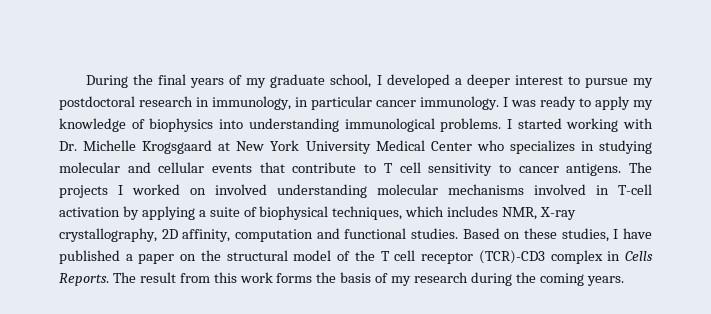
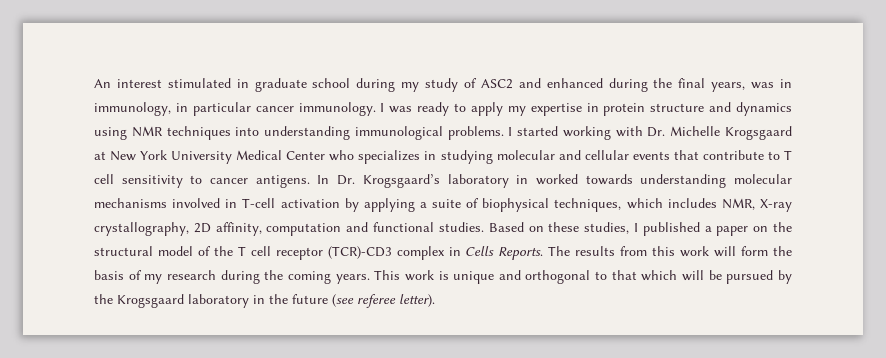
- During the final years of my graduate school, I developed a deeper interest to pursue my postdoctoral research in immunology, in particular cancer immunology.
+ An interest stimulated in graduate school during my study of ASC2 and enhanced during the final years, was in immunology, in particular cancer immunology.
- I was ready to apply my knowledge of biophysics into understanding immunological problems.
+ I was ready to apply my expertise in protein structure and dynamics using NMR techniques into understanding immunological problems.
- The projects I worked on involved understanding molecular mechanisms involved in T-cell activation by applying a suite of biophysical techniques, which includes NMR, X-ray crystallography, 2D affinity, computation and functional studies.
+ In Dr. Krogsgaard’s laboratory in worked towards understanding molecular mechanisms involved in T-cell activation by applying a suite of biophysical techniques, which includes NMR, X-ray crystallography, 2D affinity, computation and functional studies.
- Based on these studies, I have published a paper on the structural model of the T cell receptor (TCR)-CD3 complex in Cells Reports.
+ Based on these studies, I published a paper on the structural model of the T cell receptor (TCR)-CD3 complex in Cells Reports.
- The result from this work forms the basis of my research during the coming years.
+ The results from this work will form the basis of my research during the coming years.
+ This work is unique and orthogonal to that which will be pursued by the Krogsgaard laboratory in the future (see referee letter).

